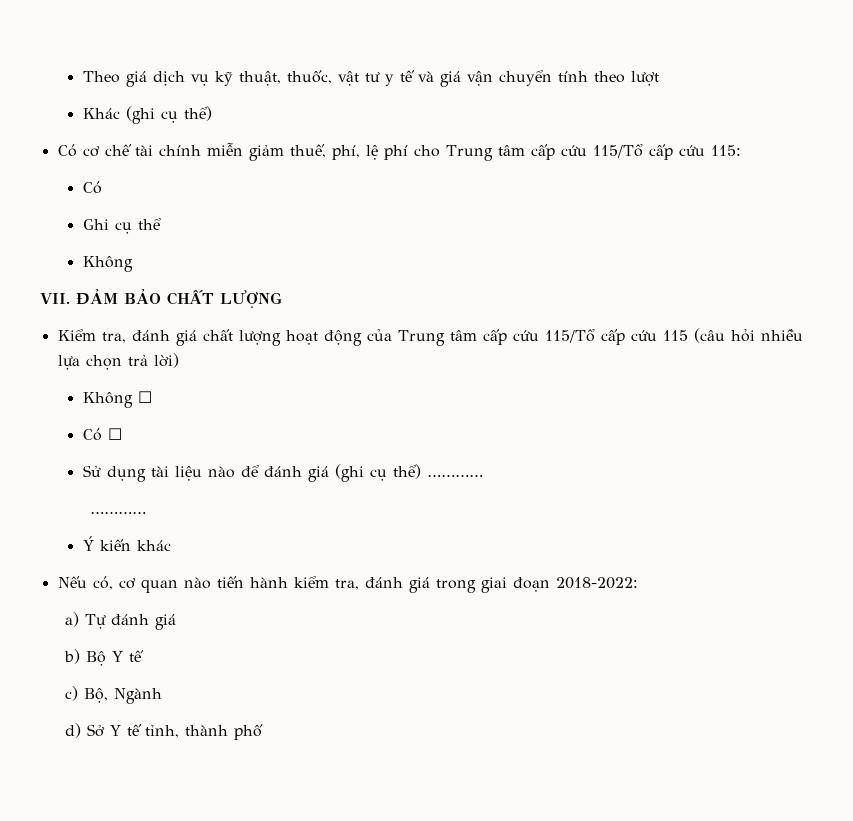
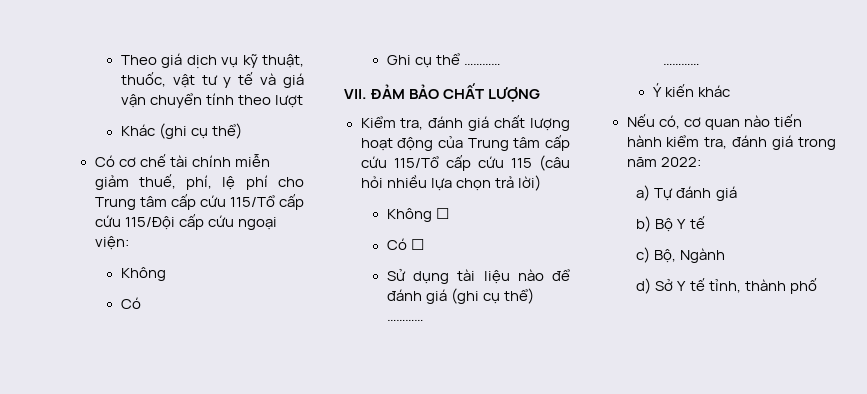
- Có cơ chế tài chính miễn giảm thuế, phí, lệ phí cho Trung tâm cấp cứu 115/Tổ cấp cứu 115:
+ Có cơ chế tài chính miễn giảm thuế, phí, lệ phí cho Trung tâm cấp cứu 115/Tổ cấp cứu 115/Đội cấp cứu ngoại viện:
+ Không
- Ghi cụ thể
- Không
+ Ghi cụ thể …………
- Nếu có, cơ quan nào tiến hành kiểm tra, đánh giá trong giai đoạn 2018-2022:
+ Nếu có, cơ quan nào tiến hành kiểm tra, đánh giá trong năm 2022:

